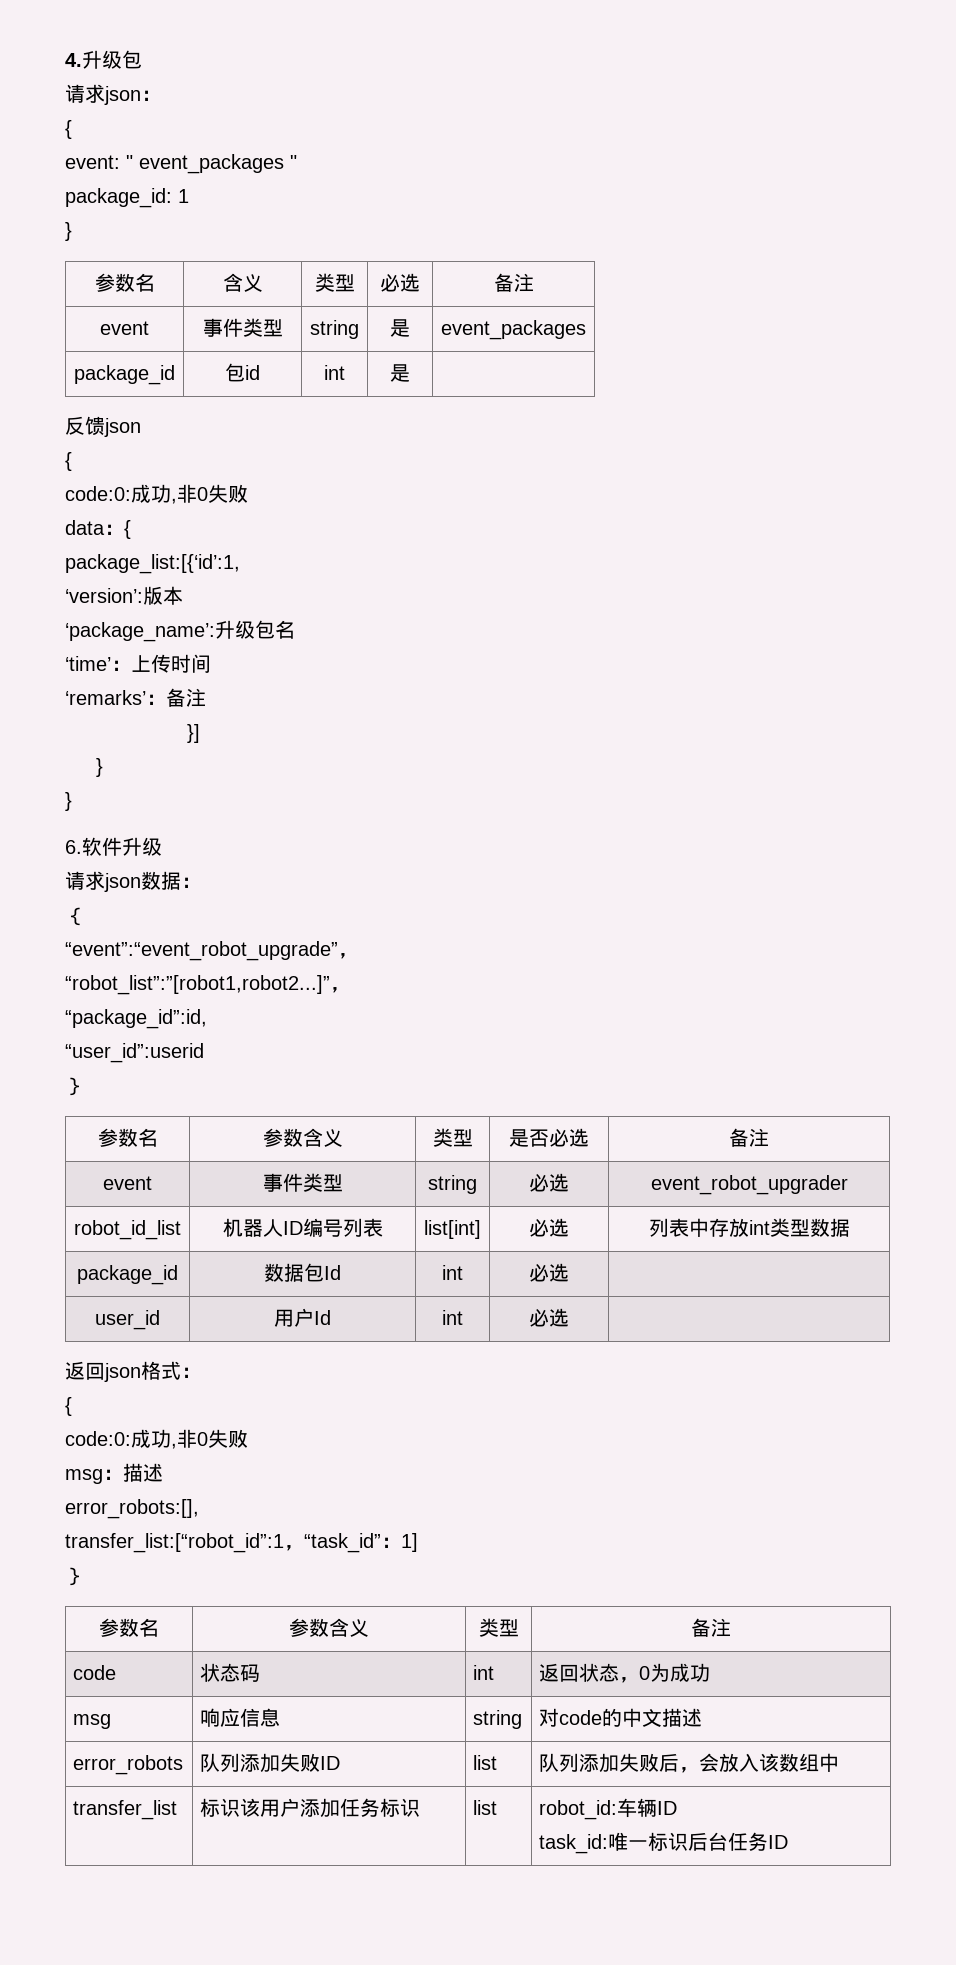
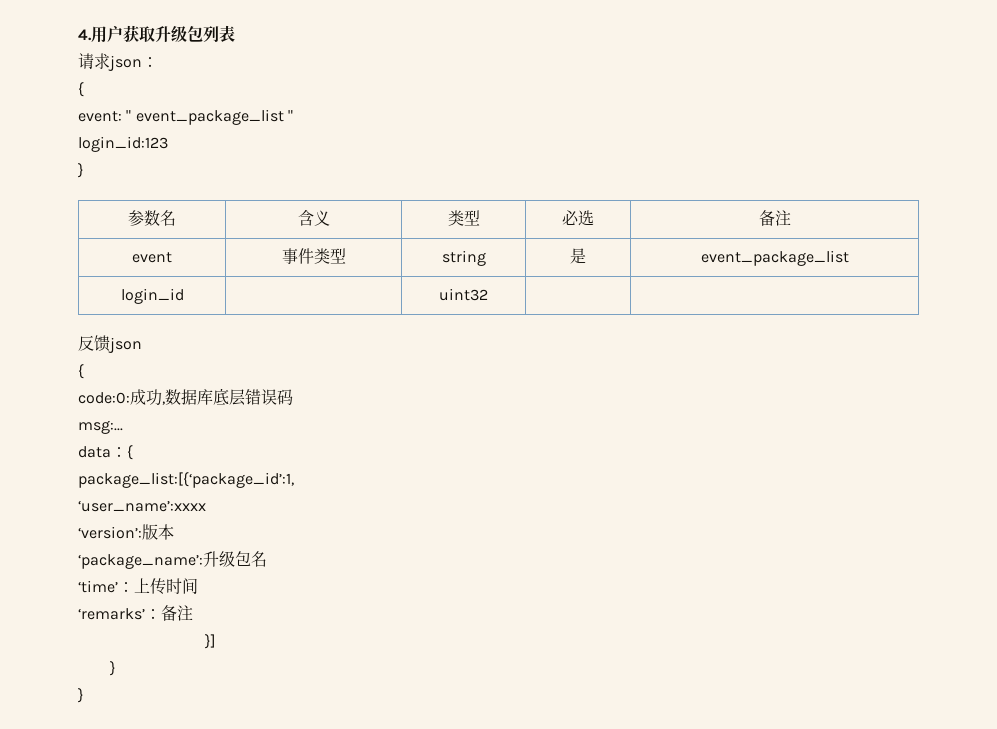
- 4.升级包
+ 4.用户获取升级包列表
- event: " event_packages "
+ event: " event_package_list "
- package_id: 1
+ login_id:123
- event | 事件类型 | string | 是 | event_packages
- package_id | 包id | int | 是 |
+ event | 事件类型 | string | 是 | event_package_list
+ login_id | | uint32 | |
  反馈json
  {
- code:0:成功,非0失败
+ code:0:成功,数据库底层错误码
+ msg:...
- package_list:[{‘id’:1,
+ package_list:[{‘package_id’:1,
+ ‘user_name’:xxxx
- 6.软件升级
- 请求json数据：
- ｛
- “event”:“event_robot_upgrade”，
- “robot_list”:”[robot1,robot2...]”，
- “package_id”:id,
- “user_id”:userid
- ｝
- 参数名 | 参数含义 | 类型 | 是否必选 | 备注
- event | 事件类型 | string | 必选 | event_robot_upgrader
- robot_id_list | 机器人ID编号列表 | list[int] | 必选 | 列表中存放int类型数据
- package_id | 数据包Id | int | 必选 |
- user_id | 用户Id | int | 必选 |
- 返回json格式：
- {
- code:0:成功,非0失败
- msg：描述
- error_robots:[],
- transfer_list:[“robot_id”:1，“task_id”：1]
- ｝
- 参数名 | 参数含义 | 类型 | 备注
- code | 状态码 | int | 返回状态，0为成功
- msg | 响应信息 | string | 对code的中文描述
- error_robots | 队列添加失败ID | list | 队列添加失败后，会放入该数组中
- transfer_list | 标识该用户添加任务标识 | list | robot_id:车辆ID
- task_id:唯一标识后台任务ID

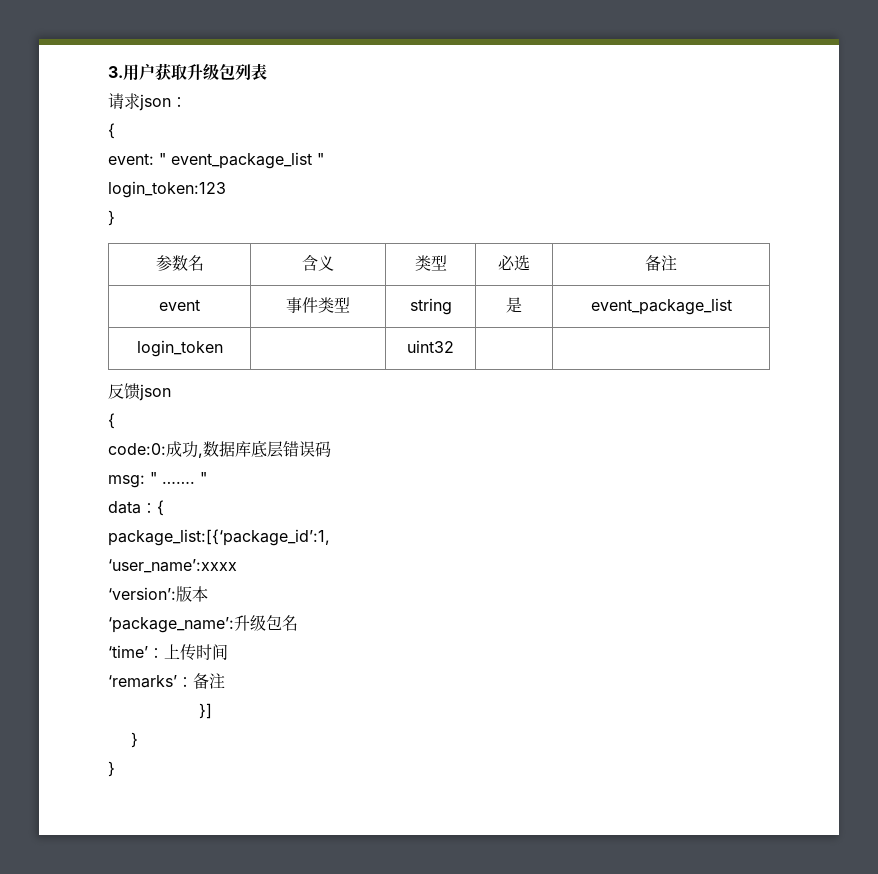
- 4.用户获取升级包列表
+ 3.用户获取升级包列表
- login_id:123
+ login_token:123
- login_id | | uint32 | |
+ login_token | | uint32 | |
- msg:...
+ msg: " ……. "

